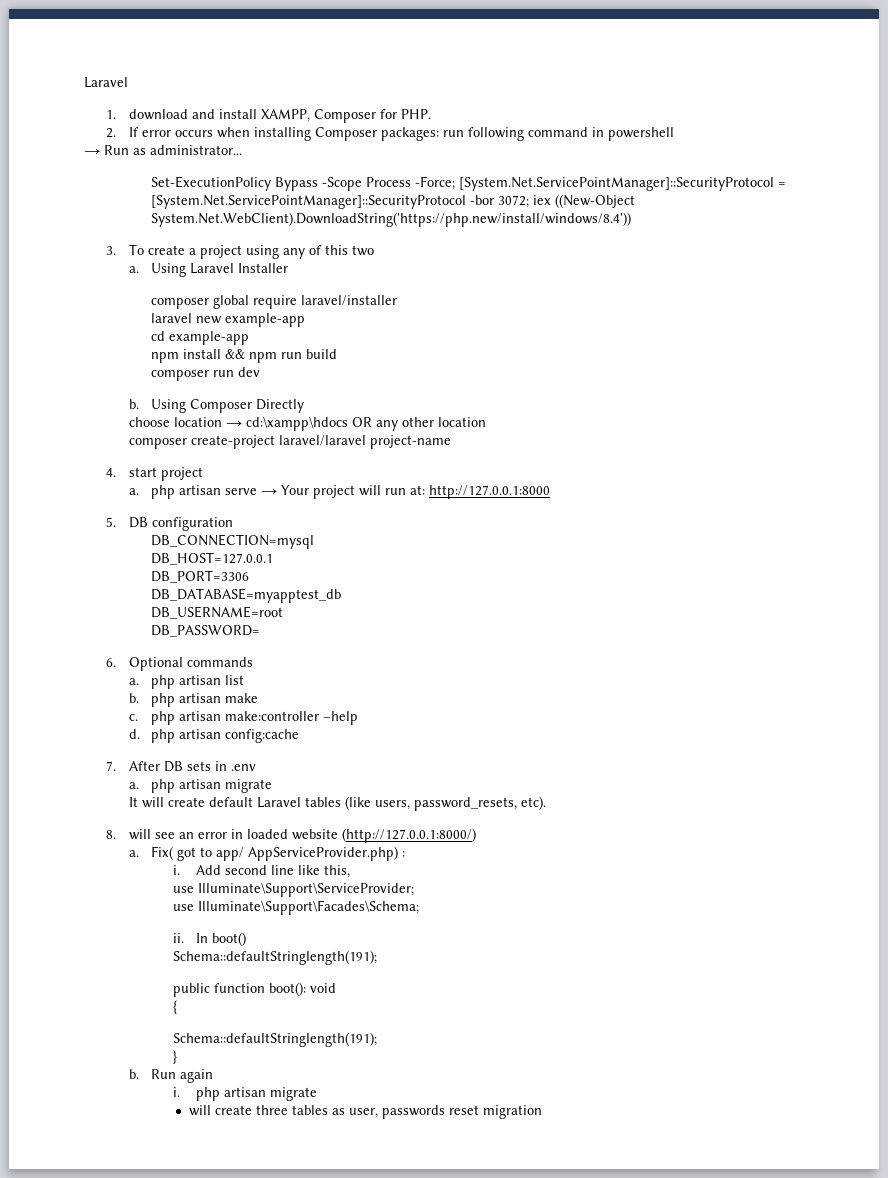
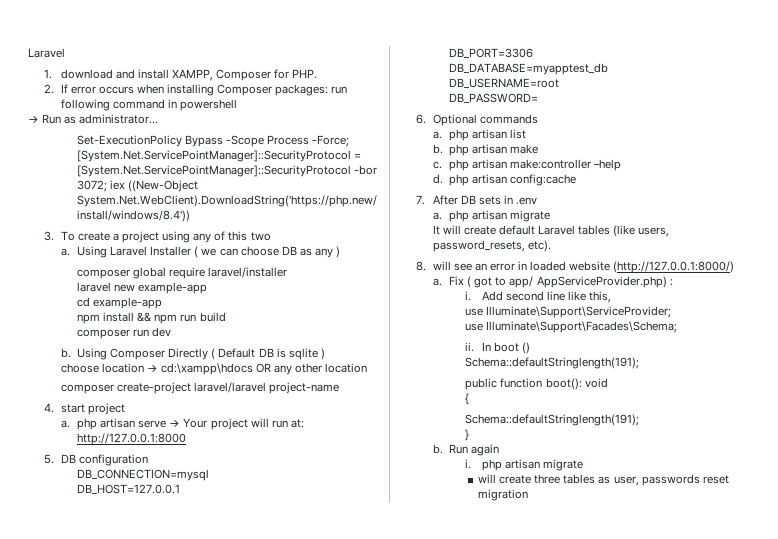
- Using Laravel Installer
+ Using Laravel Installer ( we can choose DB as any )
- Using Composer Directly
+ Using Composer Directly ( Default DB is sqlite )
- Fix( got to app/ AppServiceProvider.php) :
+ Fix ( got to app/ AppServiceProvider.php) :
- In boot()
+ In boot ()

